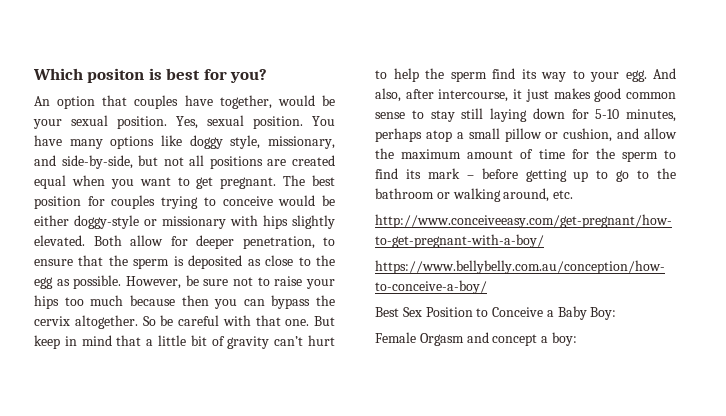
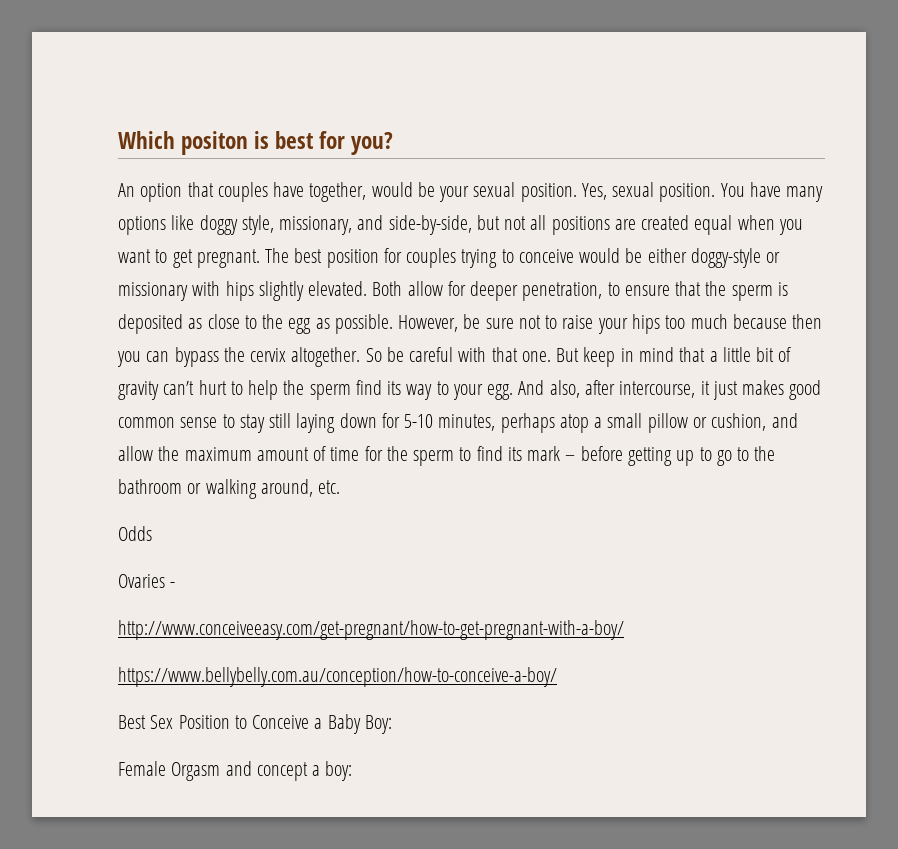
+ Odds
+ Ovaries -

